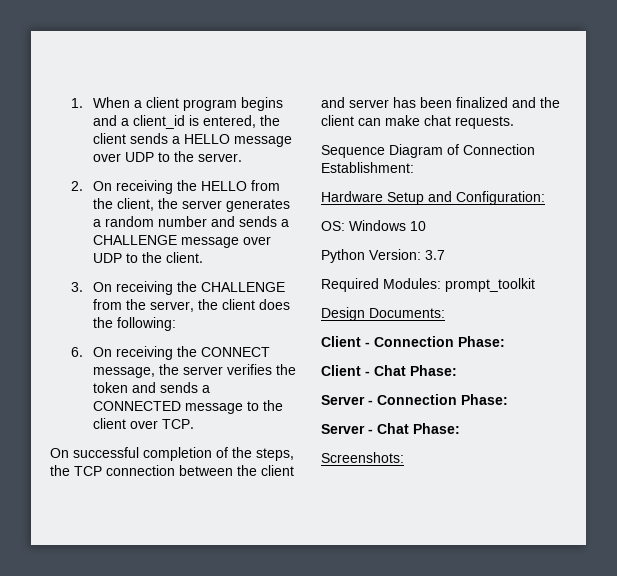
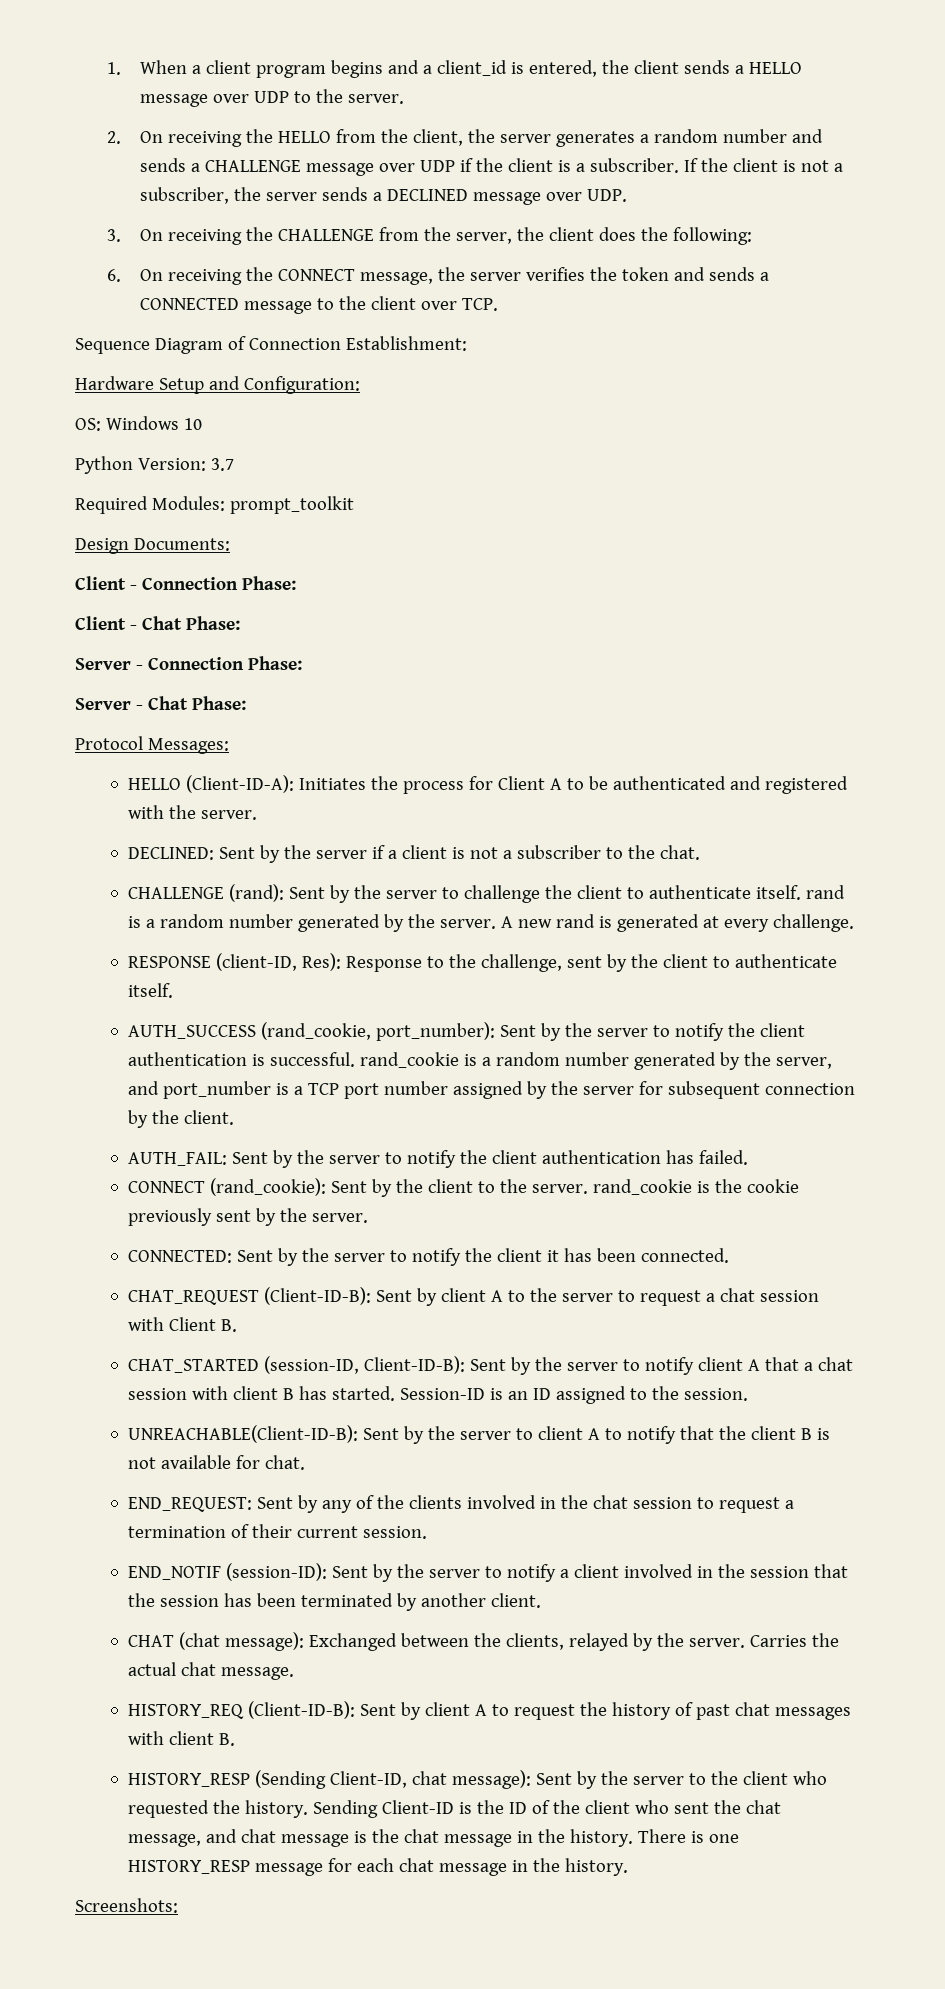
- 2. On receiving the HELLO from the client, the server generates a random number and sends a CHALLENGE message over UDP to the client.
+ 2. On receiving the HELLO from the client, the server generates a random number and sends a CHALLENGE message over UDP if the client is a subscriber. If the client is not a subscriber, the server sends a DECLINED message over UDP.
- On successful completion of the steps, the TCP connection between the client and server has been finalized and the client can make chat requests.
+ Protocol Messages:
+ HELLO (Client-ID-A): Initiates the process for Client A to be authenticated and registered with the server.
+ DECLINED: Sent by the server if a client is not a subscriber to the chat.
+ CHALLENGE (rand): Sent by the server to challenge the client to authenticate itself. rand is a random number generated by the server. A new rand is generated at every challenge.
+ RESPONSE (client-ID, Res): Response to the challenge, sent by the client to authenticate itself.
+ AUTH_SUCCESS (rand_cookie, port_number): Sent by the server to notify the client authentication is successful. rand_cookie is a random number generated by the server, and port_number is a TCP port number assigned by the server for subsequent connection by the client.
+ AUTH_FAIL: Sent by the server to notify the client authentication has failed.
+ CONNECT (rand_cookie): Sent by the client to the server. rand_cookie is the cookie previously sent by the server.
+ CONNECTED: Sent by the server to notify the client it has been connected.
+ CHAT_REQUEST (Client-ID-B): Sent by client A to the server to request a chat session with Client B.
+ CHAT_STARTED (session-ID, Client-ID-B): Sent by the server to notify client A that a chat session with client B has started. Session-ID is an ID assigned to the session.
+ UNREACHABLE(Client-ID-B): Sent by the server to client A to notify that the client B is not available for chat.
+ END_REQUEST: Sent by any of the clients involved in the chat session to request a termination of their current session.
+ END_NOTIF (session-ID): Sent by the server to notify a client involved in the session that the session has been terminated by another client.
+ CHAT (chat message): Exchanged between the clients, relayed by the server. Carries the actual chat message.
+ HISTORY_REQ (Client-ID-B): Sent by client A to request the history of past chat messages with client B.
+ HISTORY_RESP (Sending Client-ID, chat message): Sent by the server to the client who requested the history. Sending Client-ID is the ID of the client who sent the chat message, and chat message is the chat message in the history. There is one HISTORY_RESP message for each chat message in the history.

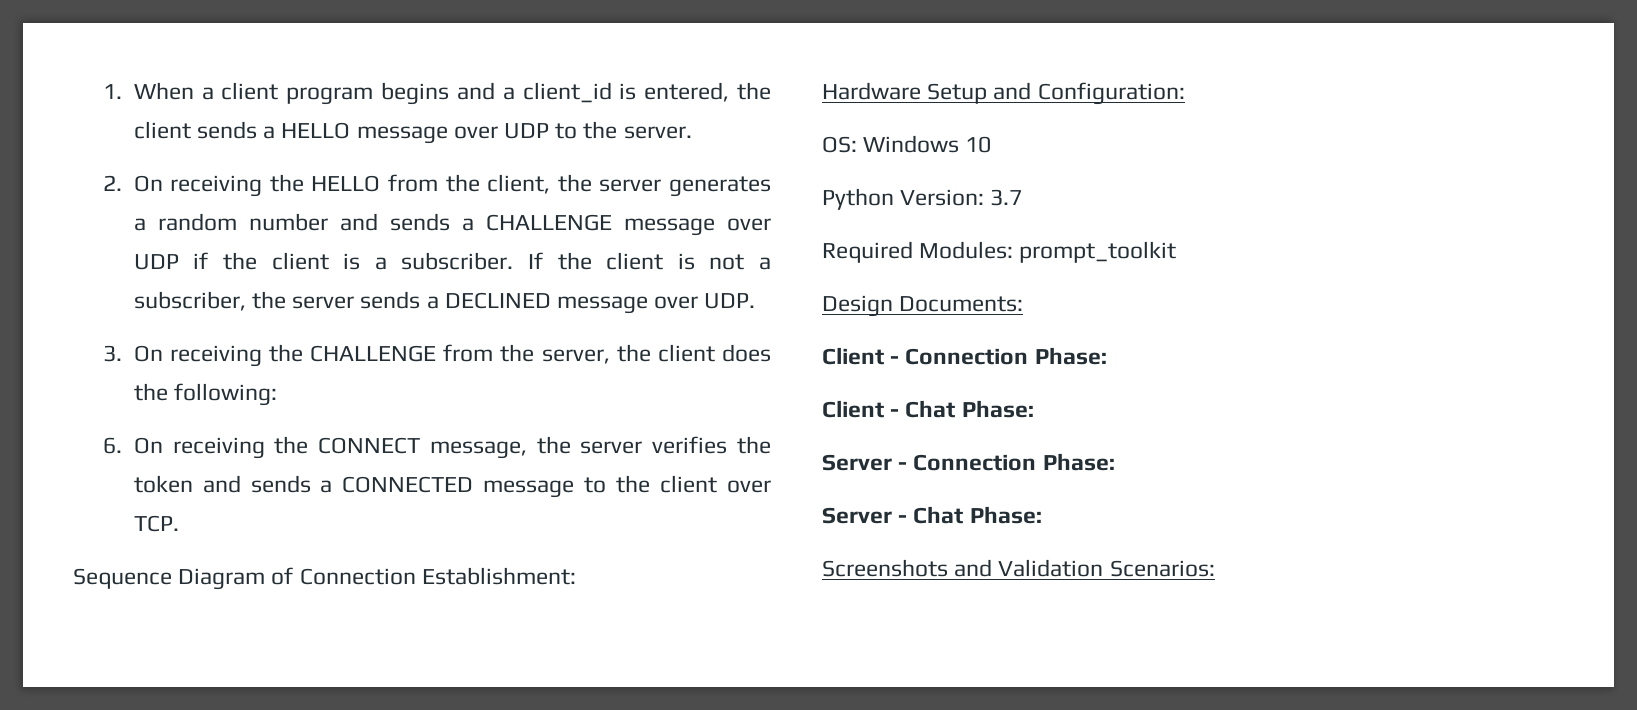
- Protocol Messages:
- HELLO (Client-ID-A): Initiates the process for Client A to be authenticated and registered with the server.
- DECLINED: Sent by the server if a client is not a subscriber to the chat.
- CHALLENGE (rand): Sent by the server to challenge the client to authenticate itself. rand is a random number generated by the server. A new rand is generated at every challenge.
- RESPONSE (client-ID, Res): Response to the challenge, sent by the client to authenticate itself.
- AUTH_SUCCESS (rand_cookie, port_number): Sent by the server to notify the client authentication is successful. rand_cookie is a random number generated by the server, and port_number is a TCP port number assigned by the server for subsequent connection by the client.
- AUTH_FAIL: Sent by the server to notify the client authentication has failed.
- CONNECT (rand_cookie): Sent by the client to the server. rand_cookie is the cookie previously sent by the server.
- CONNECTED: Sent by the server to notify the client it has been connected.
- CHAT_REQUEST (Client-ID-B): Sent by client A to the server to request a chat session with Client B.
- CHAT_STARTED (session-ID, Client-ID-B): Sent by the server to notify client A that a chat session with client B has started. Session-ID is an ID assigned to the session.
- UNREACHABLE(Client-ID-B): Sent by the server to client A to notify that the client B is not available for chat.
- END_REQUEST: Sent by any of the clients involved in the chat session to request a termination of their current session.
- END_NOTIF (session-ID): Sent by the server to notify a client involved in the session that the session has been terminated by another client.
- CHAT (chat message): Exchanged between the clients, relayed by the server. Carries the actual chat message.
- HISTORY_REQ (Client-ID-B): Sent by client A to request the history of past chat messages with client B.
- HISTORY_RESP (Sending Client-ID, chat message): Sent by the server to the client who requested the history. Sending Client-ID is the ID of the client who sent the chat message, and chat message is the chat message in the history. There is one HISTORY_RESP message for each chat message in the history.
- Screenshots:
+ Screenshots and Validation Scenarios:

